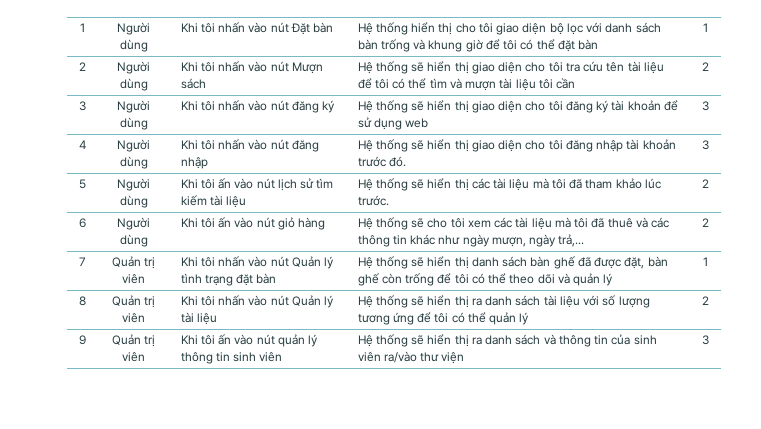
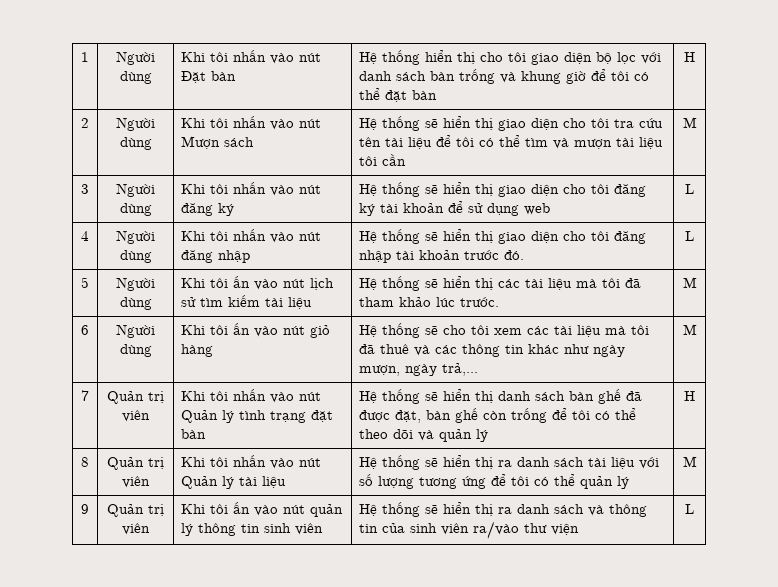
- 1 | Người dùng | Khi tôi nhấn vào nút Đặt bàn | Hệ thống hiển thị cho tôi giao diện bộ lọc với danh sách bàn trống và khung giờ để tôi có thể đặt bàn | 1
+ 1 | Người dùng | Khi tôi nhấn vào nút Đặt bàn | Hệ thống hiển thị cho tôi giao diện bộ lọc với danh sách bàn trống và khung giờ để tôi có thể đặt bàn | H
- 2 | Người dùng | Khi tôi nhấn vào nút Mượn sách | Hệ thống sẽ hiển thị giao diện cho tôi tra cứu tên tài liệu để tôi có thể tìm và mượn tài liệu tôi cần | 2
+ 2 | Người dùng | Khi tôi nhấn vào nút Mượn sách | Hệ thống sẽ hiển thị giao diện cho tôi tra cứu tên tài liệu để tôi có thể tìm và mượn tài liệu tôi cần | M
- 3 | Người dùng | Khi tôi nhấn vào nút đăng ký | Hệ thống sẽ hiển thị giao diện cho tôi đăng ký tài khoản để sử dụng web | 3
+ 3 | Người dùng | Khi tôi nhấn vào nút đăng ký | Hệ thống sẽ hiển thị giao diện cho tôi đăng ký tài khoản để sử dụng web | L
- 4 | Người dùng | Khi tôi nhấn vào nút đăng nhập | Hệ thống sẽ hiển thị giao diện cho tôi đăng nhập tài khoản trước đó. | 3
+ 4 | Người dùng | Khi tôi nhấn vào nút đăng nhập | Hệ thống sẽ hiển thị giao diện cho tôi đăng nhập tài khoản trước đó. | L
- 5 | Người dùng | Khi tôi ấn vào nút lịch sử tìm kiếm tài liệu | Hệ thống sẽ hiển thị các tài liệu mà tôi đã tham khảo lúc trước. | 2
+ 5 | Người dùng | Khi tôi ấn vào nút lịch sử tìm kiếm tài liệu | Hệ thống sẽ hiển thị các tài liệu mà tôi đã tham khảo lúc trước. | M
- 6 | Người dùng | Khi tôi ấn vào nút giỏ hàng | Hệ thống sẽ cho tôi xem các tài liệu mà tôi đã thuê và các thông tin khác như ngày mượn, ngày trả,... | 2
+ 6 | Người dùng | Khi tôi ấn vào nút giỏ hàng | Hệ thống sẽ cho tôi xem các tài liệu mà tôi đã thuê và các thông tin khác như ngày mượn, ngày trả,... | M
- Hệ thống sẽ hiển thị danh sách bàn ghế đã được đặt, bàn ghế còn trống để tôi có thể theo dõi và quản lý | 1
+ Hệ thống sẽ hiển thị danh sách bàn ghế đã được đặt, bàn ghế còn trống để tôi có thể theo dõi và quản lý | H
- 8 | Quản trị viên | Khi tôi nhấn vào nút Quản lý tài liệu | Hệ thống sẽ hiển thị ra danh sách tài liệu với số lượng tương ứng để tôi có thể quản lý | 2
+ 8 | Quản trị viên | Khi tôi nhấn vào nút Quản lý tài liệu | Hệ thống sẽ hiển thị ra danh sách tài liệu với số lượng tương ứng để tôi có thể quản lý | M
- 9 | Quản trị viên | Khi tôi ấn vào nút quản lý thông tin sinh viên | Hệ thống sẽ hiển thị ra danh sách và thông tin của sinh viên ra/vào thư viện | 3
+ 9 | Quản trị viên | Khi tôi ấn vào nút quản lý thông tin sinh viên | Hệ thống sẽ hiển thị ra danh sách và thông tin của sinh viên ra/vào thư viện | L

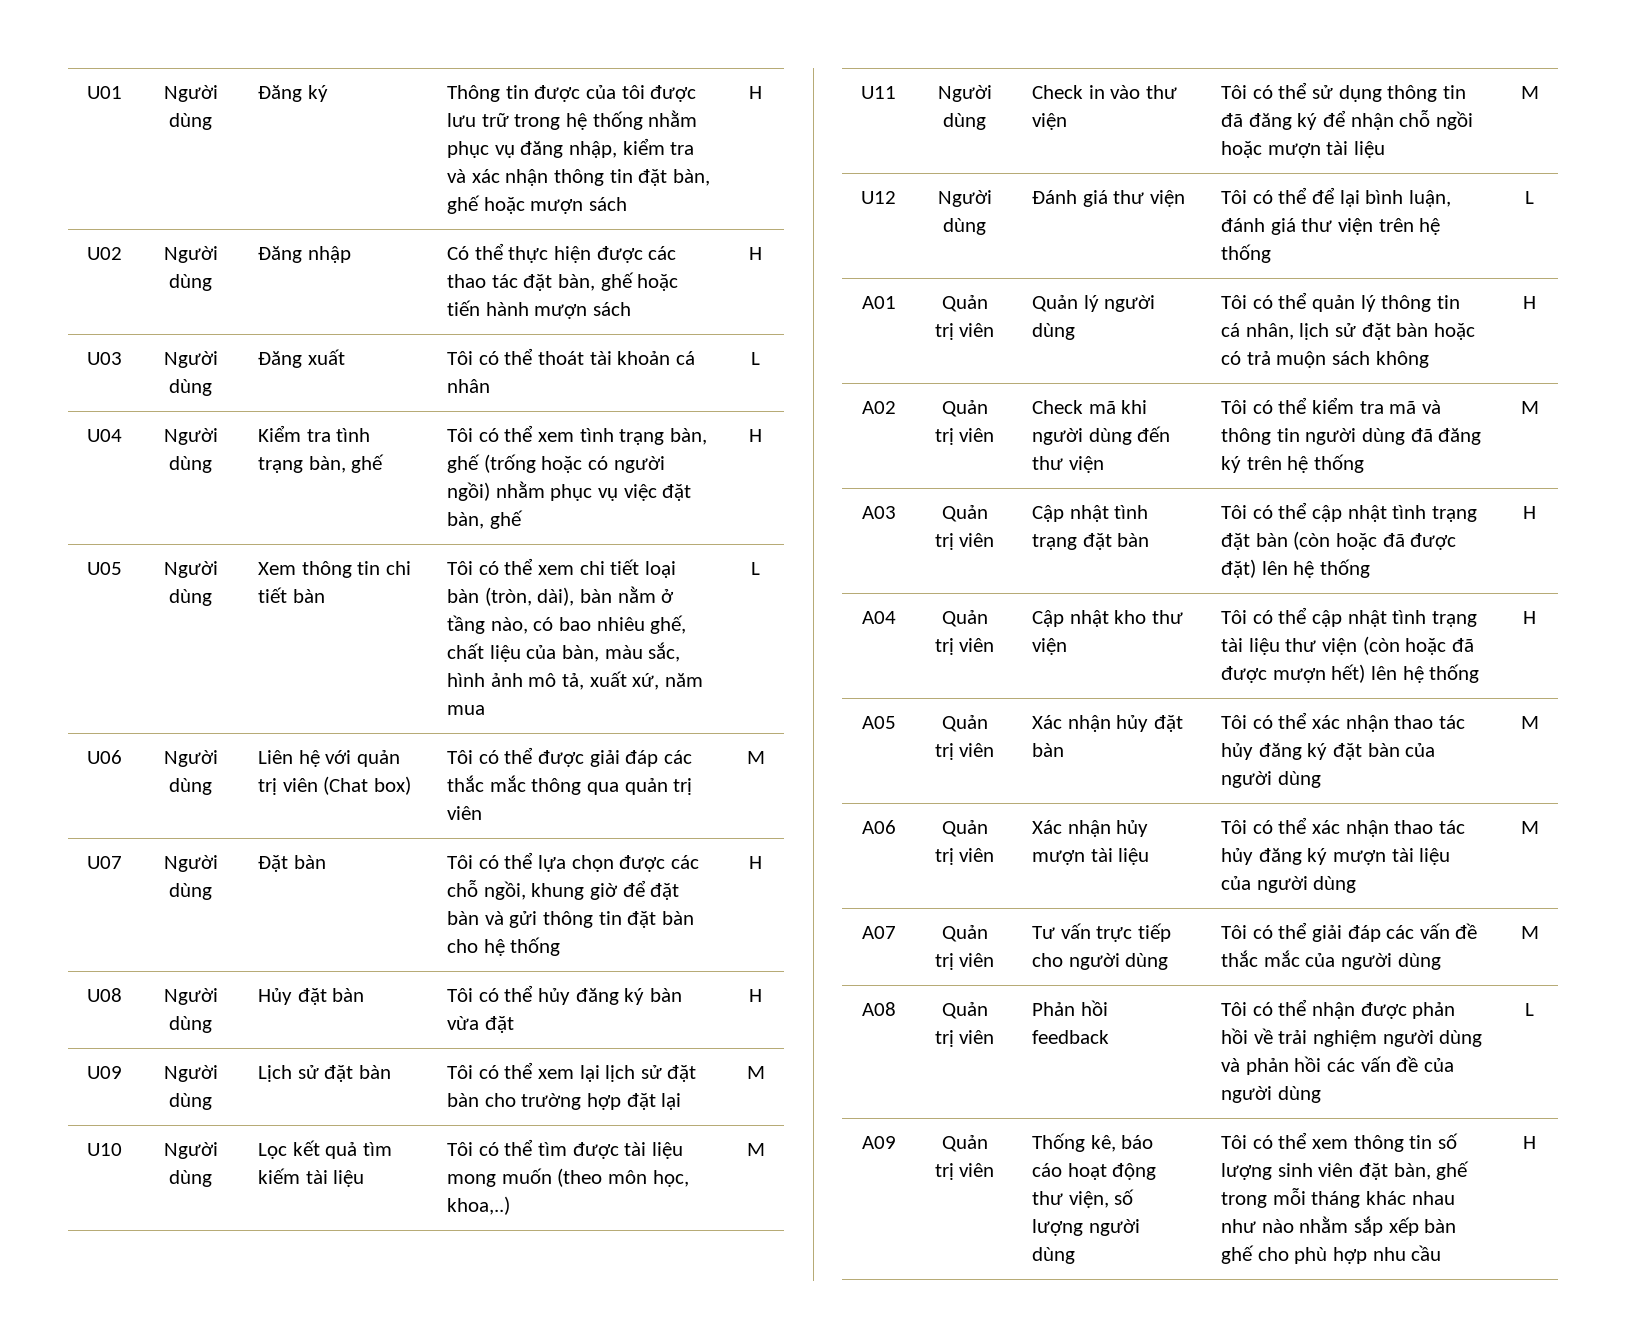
- 1 | Người dùng | Khi tôi nhấn vào nút Đặt bàn | Hệ thống hiển thị cho tôi giao diện bộ lọc với danh sách bàn trống và khung giờ để tôi có thể đặt bàn | H
- 2 | Người dùng | Khi tôi nhấn vào nút Mượn sách | Hệ thống sẽ hiển thị giao diện cho tôi tra cứu tên tài liệu để tôi có thể tìm và mượn tài liệu tôi cần | M
- 3 | Người dùng | Khi tôi nhấn vào nút đăng ký | Hệ thống sẽ hiển thị giao diện cho tôi đăng ký tài khoản để sử dụng web | L
- 4 | Người dùng | Khi tôi nhấn vào nút đăng nhập | Hệ thống sẽ hiển thị giao diện cho tôi đăng nhập tài khoản trước đó. | L
- 5 | Người dùng | Khi tôi ấn vào nút lịch sử tìm kiếm tài liệu | Hệ thống sẽ hiển thị các tài liệu mà tôi đã tham khảo lúc trước. | M
- 6 | Người dùng | Khi tôi ấn vào nút giỏ hàng | Hệ thống sẽ cho tôi xem các tài liệu mà tôi đã thuê và các thông tin khác như ngày mượn, ngày trả,... | M
- 7 | Quản trị viên | Khi tôi nhấn vào nút Quản lý tình trạng đặt bàn | Hệ thống sẽ hiển thị danh sách bàn ghế đã được đặt, bàn ghế còn trống để tôi có thể theo dõi và quản lý | H
- 8 | Quản trị viên | Khi tôi nhấn vào nút Quản lý tài liệu | Hệ thống sẽ hiển thị ra danh sách tài liệu với số lượng tương ứng để tôi có thể quản lý | M
- 9 | Quản trị viên | Khi tôi ấn vào nút quản lý thông tin sinh viên | Hệ thống sẽ hiển thị ra danh sách và thông tin của sinh viên ra/vào thư viện | L
+ U01 | Người dùng | Đăng ký | Thông tin được của tôi được lưu trữ trong hệ thống nhằm phục vụ đăng nhập, kiểm tra và xác nhận thông tin đặt bàn, ghế hoặc mượn sách | H
+ U02 | Người dùng | Đăng nhập | Có thể thực hiện được các thao tác đặt bàn, ghế hoặc tiến hành mượn sách | H
+ U03 | Người dùng | Đăng xuất | Tôi có thể thoát tài khoản cá nhân | L
+ U04 | Người dùng | Kiểm tra tình trạng bàn, ghế | Tôi có thể xem tình trạng bàn, ghế (trống hoặc có người ngồi) nhằm phục vụ việc đặt bàn, ghế | H
+ U05 | Người dùng | Xem thông tin chi tiết bàn | Tôi có thể xem chi tiết loại bàn (tròn, dài), bàn nằm ở tầng nào, có bao nhiêu ghế, chất liệu của bàn, màu sắc, hình ảnh mô tả, xuất xứ, năm mua | L
+ U06 | Người dùng | Liên hệ với quản trị viên (Chat box) | Tôi có thể được giải đáp các thắc mắc thông qua quản trị viên | M
+ U07 | Người dùng | Đặt bàn | Tôi có thể lựa chọn được các chỗ ngồi, khung giờ để đặt bàn và gửi thông tin đặt bàn cho hệ thống | H
+ U08 | Người dùng | Hủy đặt bàn | Tôi có thể hủy đăng ký bàn vừa đặt | H
+ U09 | Người dùng | Lịch sử đặt bàn | Tôi có thể xem lại lịch sử đặt bàn cho trường hợp đặt lại | M
+ U10 | Người dùng | Lọc kết quả tìm kiếm tài liệu | Tôi có thể tìm được tài liệu mong muốn (theo môn học, khoa,..) | M
+ U11 | Người dùng | Check in vào thư viện | Tôi có thể sử dụng thông tin đã đăng ký để nhận chỗ ngồi hoặc mượn tài liệu | M
+ U12 | Người dùng | Đánh giá thư viện | Tôi có thể để lại bình luận, đánh giá thư viện trên hệ thống | L
+ A01 | Quản trị viên | Quản lý người dùng | Tôi có thể quản lý thông tin cá nhân, lịch sử đặt bàn hoặc có trả muộn sách không | H
+ A02 | Quản trị viên | Check mã khi người dùng đến thư viện | Tôi có thể kiểm tra mã và thông tin người dùng đã đăng ký trên hệ thống | M
+ A03 | Quản trị viên | Cập nhật tình trạng đặt bàn | Tôi có thể cập nhật tình trạng đặt bàn (còn hoặc đã được đặt) lên hệ thống | H
+ A04 | Quản trị viên | Cập nhật kho thư viện | Tôi có thể cập nhật tình trạng tài liệu thư viện (còn hoặc đã được mượn hết) lên hệ thống | H
+ A05 | Quản trị viên | Xác nhận hủy đặt bàn | Tôi có thể xác nhận thao tác hủy đăng ký đặt bàn của người dùng | M
+ A06 | Quản trị viên | Xác nhận hủy mượn tài liệu | Tôi có thể xác nhận thao tác hủy đăng ký mượn tài liệu của người dùng | M
+ A07 | Quản trị viên | Tư vấn trực tiếp cho người dùng | Tôi có thể giải đáp các vấn đề thắc mắc của người dùng | M
+ A08 | Quản trị viên | Phản hồi feedback | Tôi có thể nhận được phản hồi về trải nghiệm người dùng và phản hồi các vấn đề của người dùng | L
+ A09 | Quản trị viên | Thống kê, báo cáo hoạt động thư viện, số lượng người dùng | Tôi có thể xem thông tin số lượng sinh viên đặt bàn, ghế trong mỗi tháng khác nhau như nào nhằm sắp xếp bàn ghế cho phù hợp nhu cầu | H

